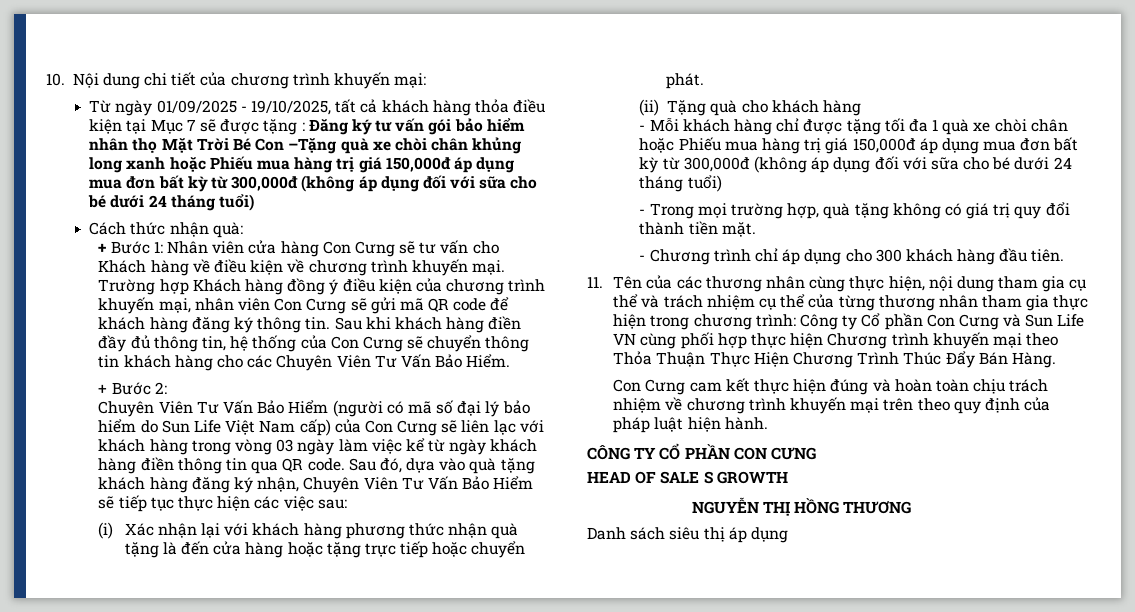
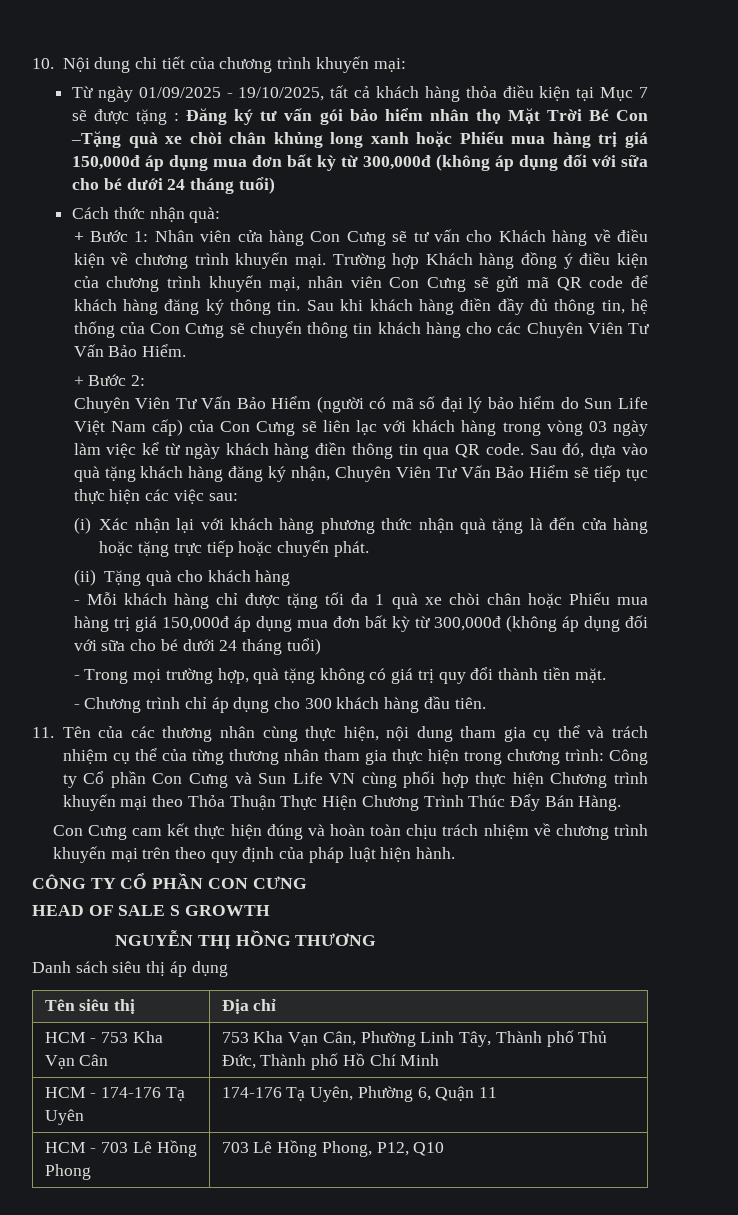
+ Tên siêu thị | Địa chỉ
+ HCM - 753 Kha Vạn Cân | 753 Kha Vạn Cân, Phường Linh Tây, Thành phố Thủ Đức, Thành phố Hồ Chí Minh
+ HCM - 174-176 Tạ Uyên | 174-176 Tạ Uyên, Phường 6, Quận 11
+ HCM - 703 Lê Hồng Phong | 703 Lê Hồng Phong, P12, Q10

